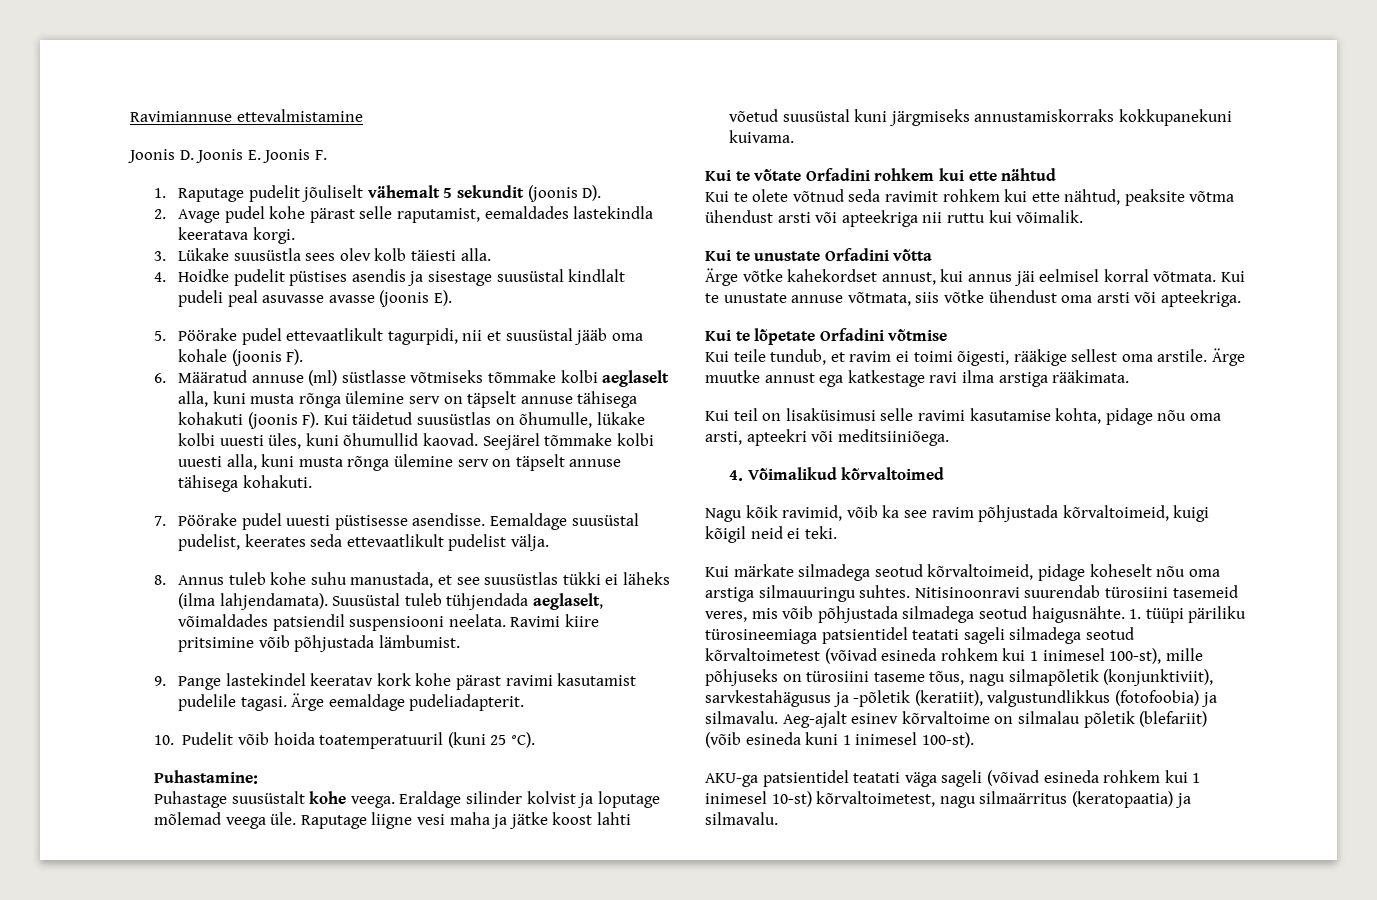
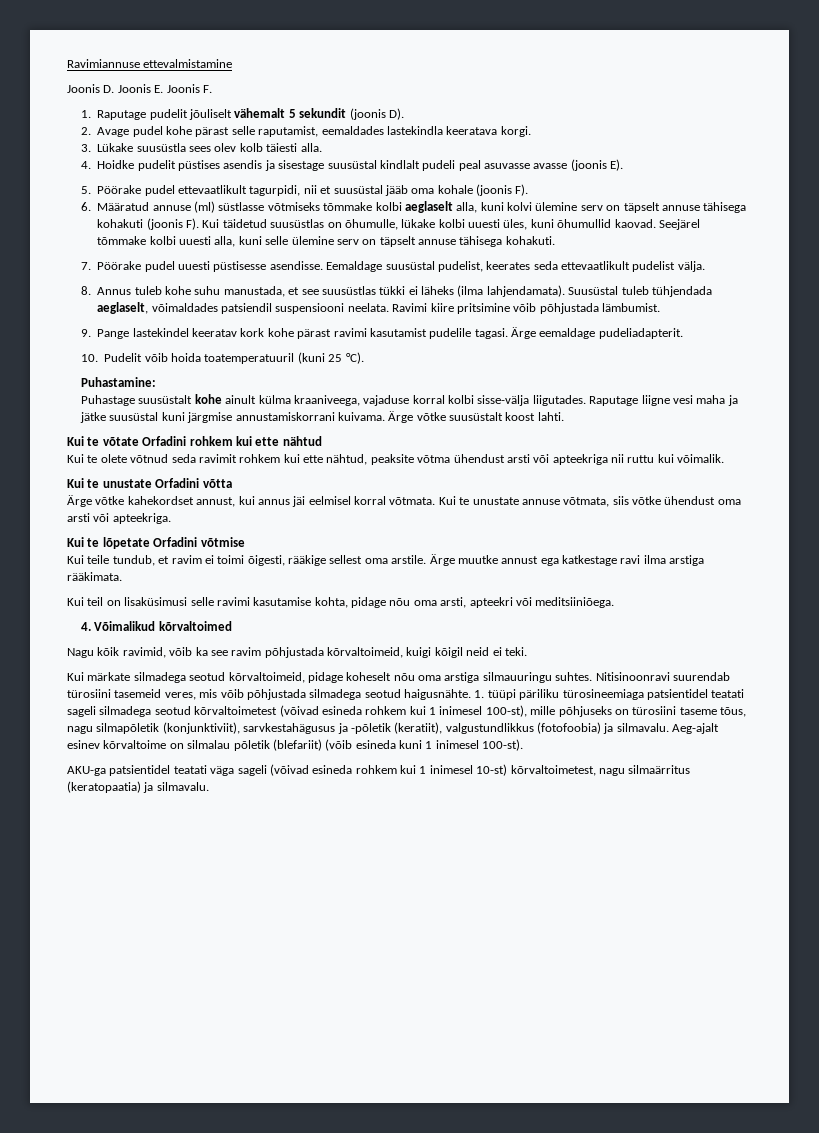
- 6. Määratud annuse (ml) süstlasse võtmiseks tõmmake kolbi aeglaselt alla, kuni musta rõnga ülemine serv on täpselt annuse tähisega kohakuti (joonis F). Kui täidetud suusüstlas on õhumulle, lükake kolbi uuesti üles, kuni õhumullid kaovad.
+ 6. Määratud annuse (ml) süstlasse võtmiseks tõmmake kolbi aeglaselt alla, kuni kolvi ülemine serv on täpselt annuse tähisega kohakuti (joonis F). Kui täidetud suusüstlas on õhumulle, lükake kolbi uuesti üles, kuni õhumullid kaovad.
- Seejärel tõmmake kolbi uuesti alla, kuni musta rõnga ülemine serv on täpselt annuse tähisega kohakuti.
+ Seejärel tõmmake kolbi uuesti alla, kuni selle ülemine serv on täpselt annuse tähisega kohakuti.
- Puhastage suusüstalt kohe veega. Eraldage silinder kolvist ja loputage mõlemad veega üle.
+ Puhastage suusüstalt kohe ainult külma kraaniveega, vajaduse korral kolbi sisse-välja liigutades.
- Raputage liigne vesi maha ja jätke koost lahti võetud suusüstal kuni järgmiseks annustamiskorraks kokkupanekuni kuivama.
+ Raputage liigne vesi maha ja jätke suusüstal kuni järgmise annustamiskorrani kuivama. Ärge võtke suusüstalt koost lahti.

